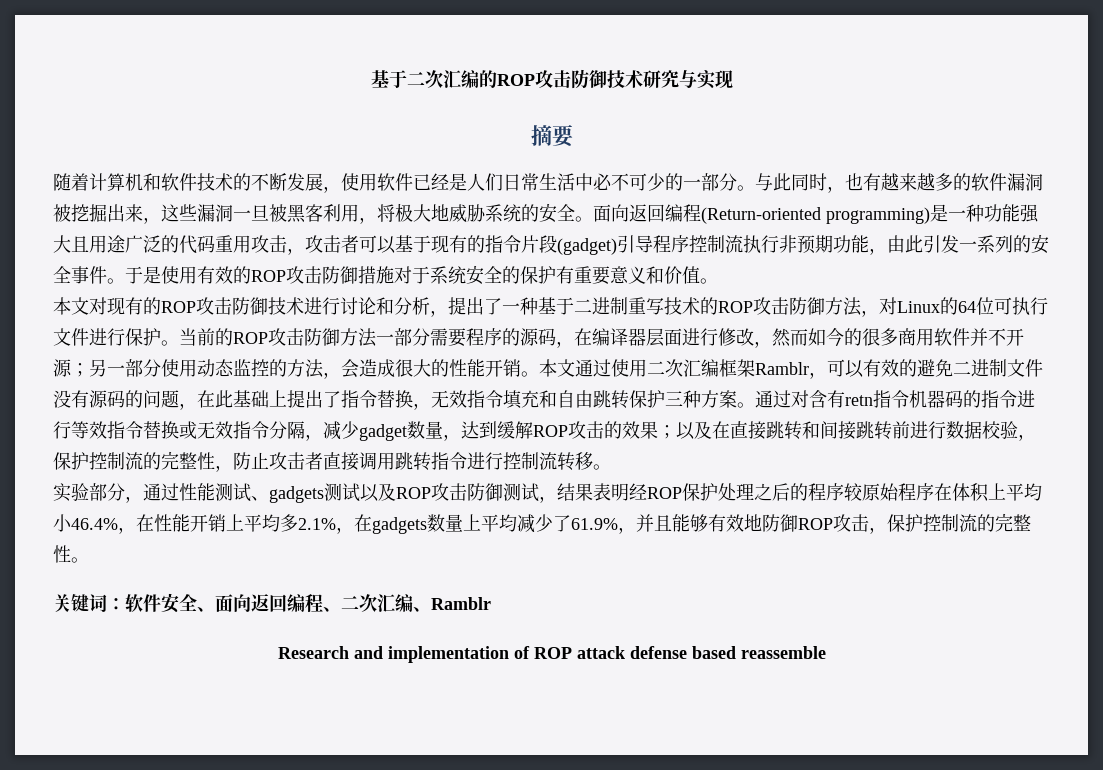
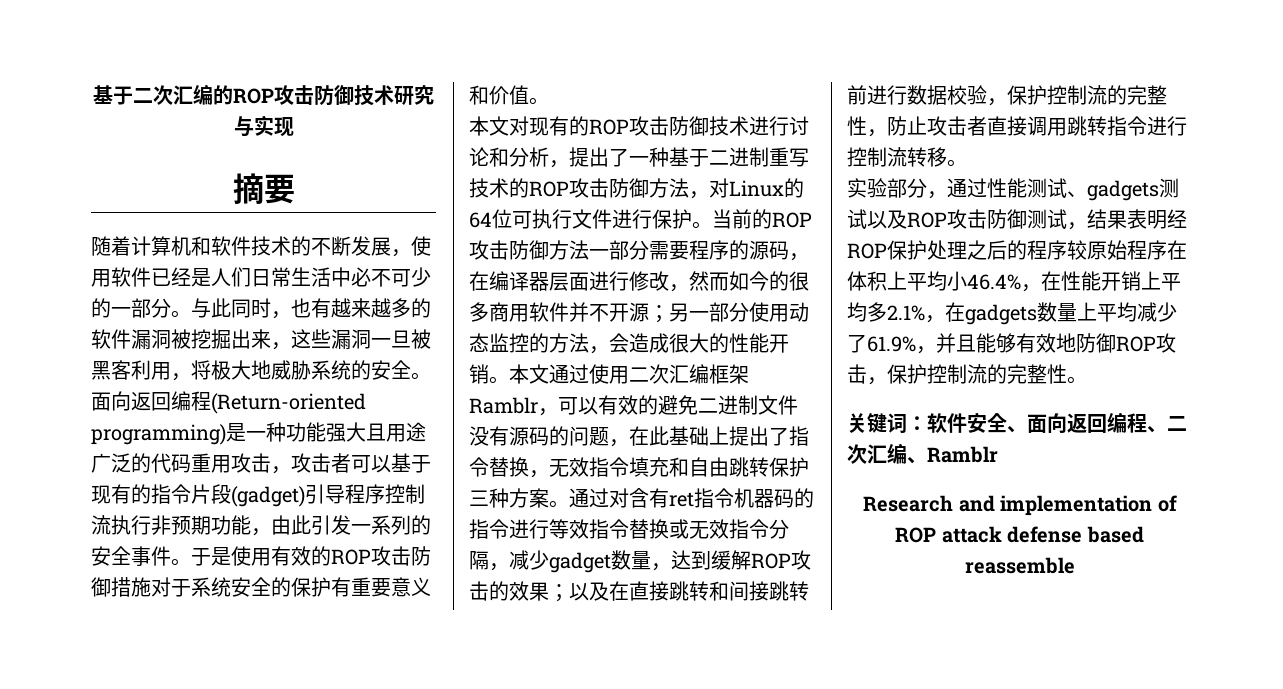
- 通过对含有retn指令机器码的指令进行等效指令替换或无效指令分隔，减少gadget数量，达到缓解ROP攻击的效果；以及在直接跳转和间接跳转前进行数据校验，保护控制流的完整性，防止攻击者直接调用跳转指令进行控制流转移。
+ 通过对含有ret指令机器码的指令进行等效指令替换或无效指令分隔，减少gadget数量，达到缓解ROP攻击的效果；以及在直接跳转和间接跳转前进行数据校验，保护控制流的完整性，防止攻击者直接调用跳转指令进行控制流转移。

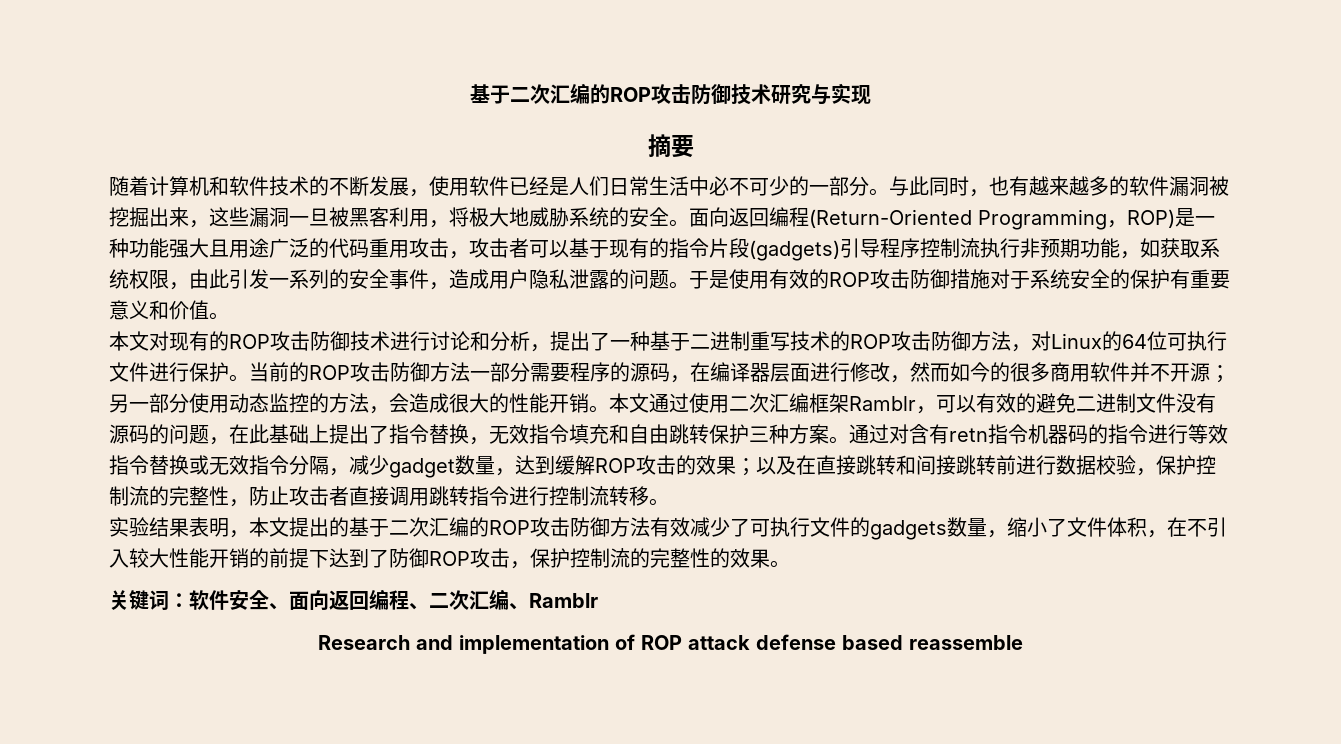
- 面向返回编程(Return-oriented programming)是一种功能强大且用途广泛的代码重用攻击，攻击者可以基于现有的指令片段(gadget)引导程序控制流执行非预期功能，由此引发一系列的安全事件。
+ 面向返回编程(Return-Oriented Programming，ROP)是一种功能强大且用途广泛的代码重用攻击，攻击者可以基于现有的指令片段(gadgets)引导程序控制流执行非预期功能，如获取系统权限，由此引发一系列的安全事件，造成用户隐私泄露的问题。
- 通过对含有ret指令机器码的指令进行等效指令替换或无效指令分隔，减少gadget数量，达到缓解ROP攻击的效果；以及在直接跳转和间接跳转前进行数据校验，保护控制流的完整性，防止攻击者直接调用跳转指令进行控制流转移。
+ 通过对含有retn指令机器码的指令进行等效指令替换或无效指令分隔，减少gadget数量，达到缓解ROP攻击的效果；以及在直接跳转和间接跳转前进行数据校验，保护控制流的完整性，防止攻击者直接调用跳转指令进行控制流转移。
- 实验部分，通过性能测试、gadgets测试以及ROP攻击防御测试，结果表明经ROP保护处理之后的程序较原始程序在体积上平均小46.4%，在性能开销上平均多2.1%，在gadgets数量上平均减少了61.9%，并且能够有效地防御ROP攻击，保护控制流的完整性。
+ 实验结果表明，本文提出的基于二次汇编的ROP攻击防御方法有效减少了可执行文件的gadgets数量，缩小了文件体积，在不引入较大性能开销的前提下达到了防御ROP攻击，保护控制流的完整性的效果。

